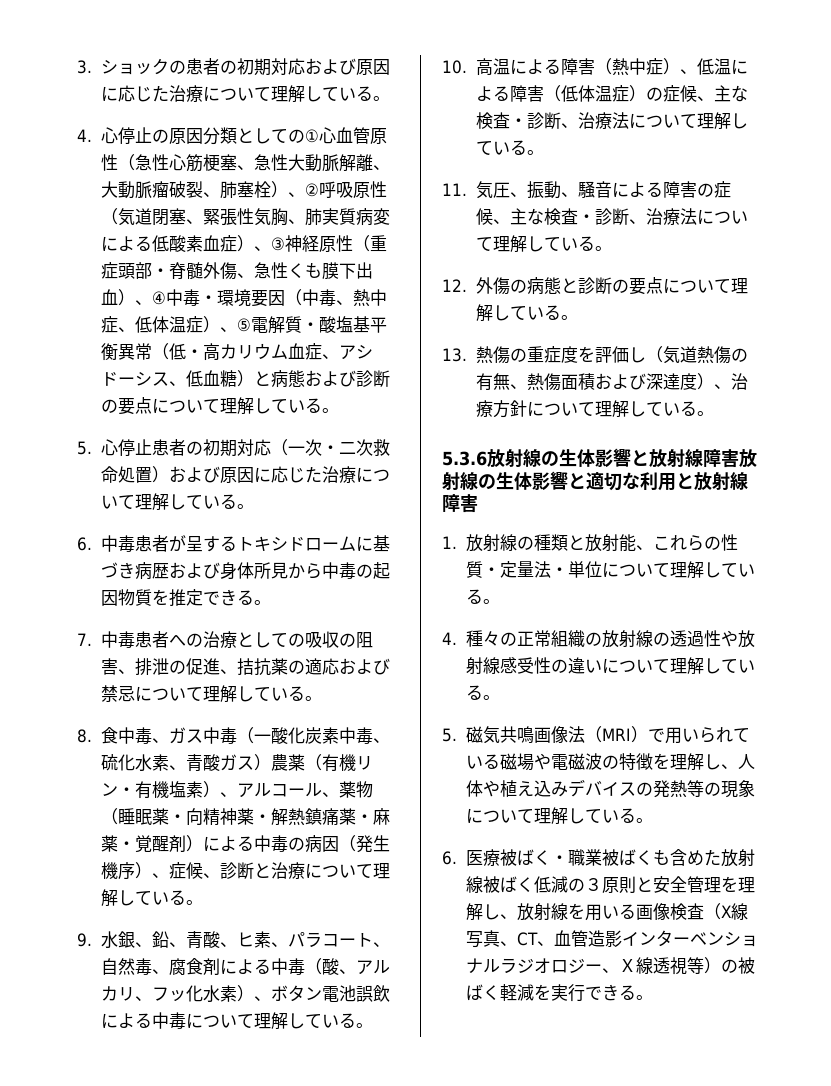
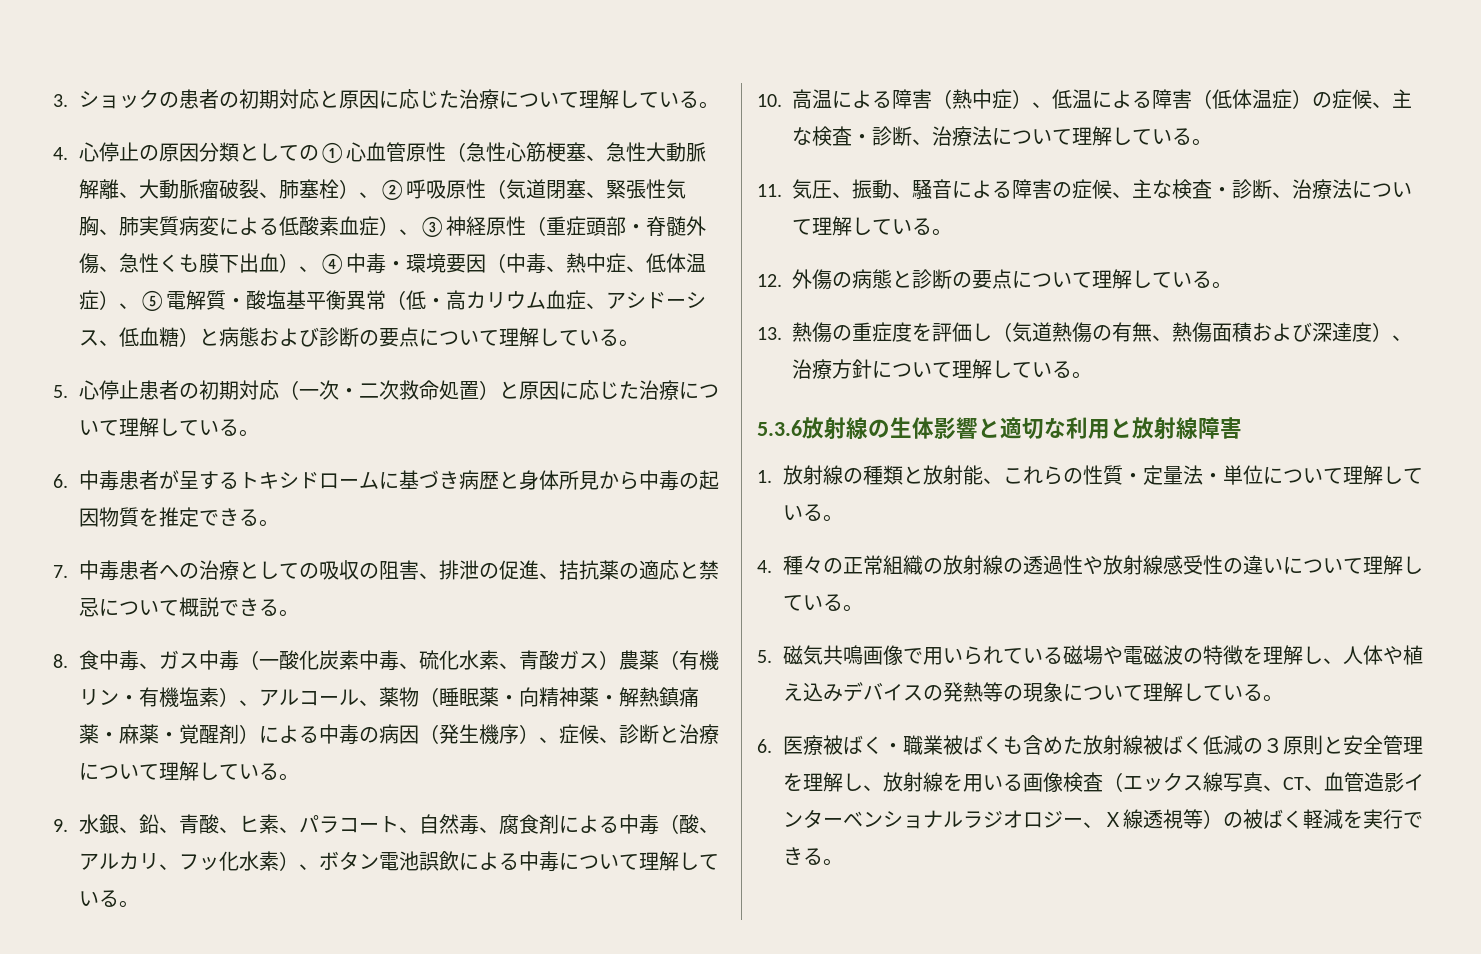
- 3.ショックの患者の初期対応および原因に応じた治療について理解している。
+ 3.ショックの患者の初期対応と原因に応じた治療について理解している。
- 5.心停止患者の初期対応（一次・二次救命処置）および原因に応じた治療について理解している。
+ 5.心停止患者の初期対応（一次・二次救命処置）と原因に応じた治療について理解している。
- 6.中毒患者が呈するトキシドロームに基づき病歴および身体所見から中毒の起因物質を推定できる。
+ 6.中毒患者が呈するトキシドロームに基づき病歴と身体所見から中毒の起因物質を推定できる。
- 7.中毒患者への治療としての吸収の阻害、排泄の促進、拮抗薬の適応および禁忌について理解している。
+ 7.中毒患者への治療としての吸収の阻害、排泄の促進、拮抗薬の適応と禁忌について概説できる。
- 5.3.6放射線の生体影響と放射線障害放射線の生体影響と適切な利用と放射線障害
+ 5.3.6放射線の生体影響と適切な利用と放射線障害
- 5.磁気共鳴画像法（MRI）で用いられている磁場や電磁波の特徴を理解し、人体や植え込みデバイスの発熱等の現象について理解している。
+ 5.磁気共鳴画像で用いられている磁場や電磁波の特徴を理解し、人体や植え込みデバイスの発熱等の現象について理解している。
- 6.医療被ばく・職業被ばくも含めた放射線被ばく低減の３原則と安全管理を理解し、放射線を用いる画像検査（X線写真、CT、血管造影インターベンショナルラジオロジー、Ｘ線透視等）の被ばく軽減を実行できる。
+ 6.医療被ばく・職業被ばくも含めた放射線被ばく低減の３原則と安全管理を理解し、放射線を用いる画像検査（エックス線写真、CT、血管造影インターベンショナルラジオロジー、Ｘ線透視等）の被ばく軽減を実行できる。

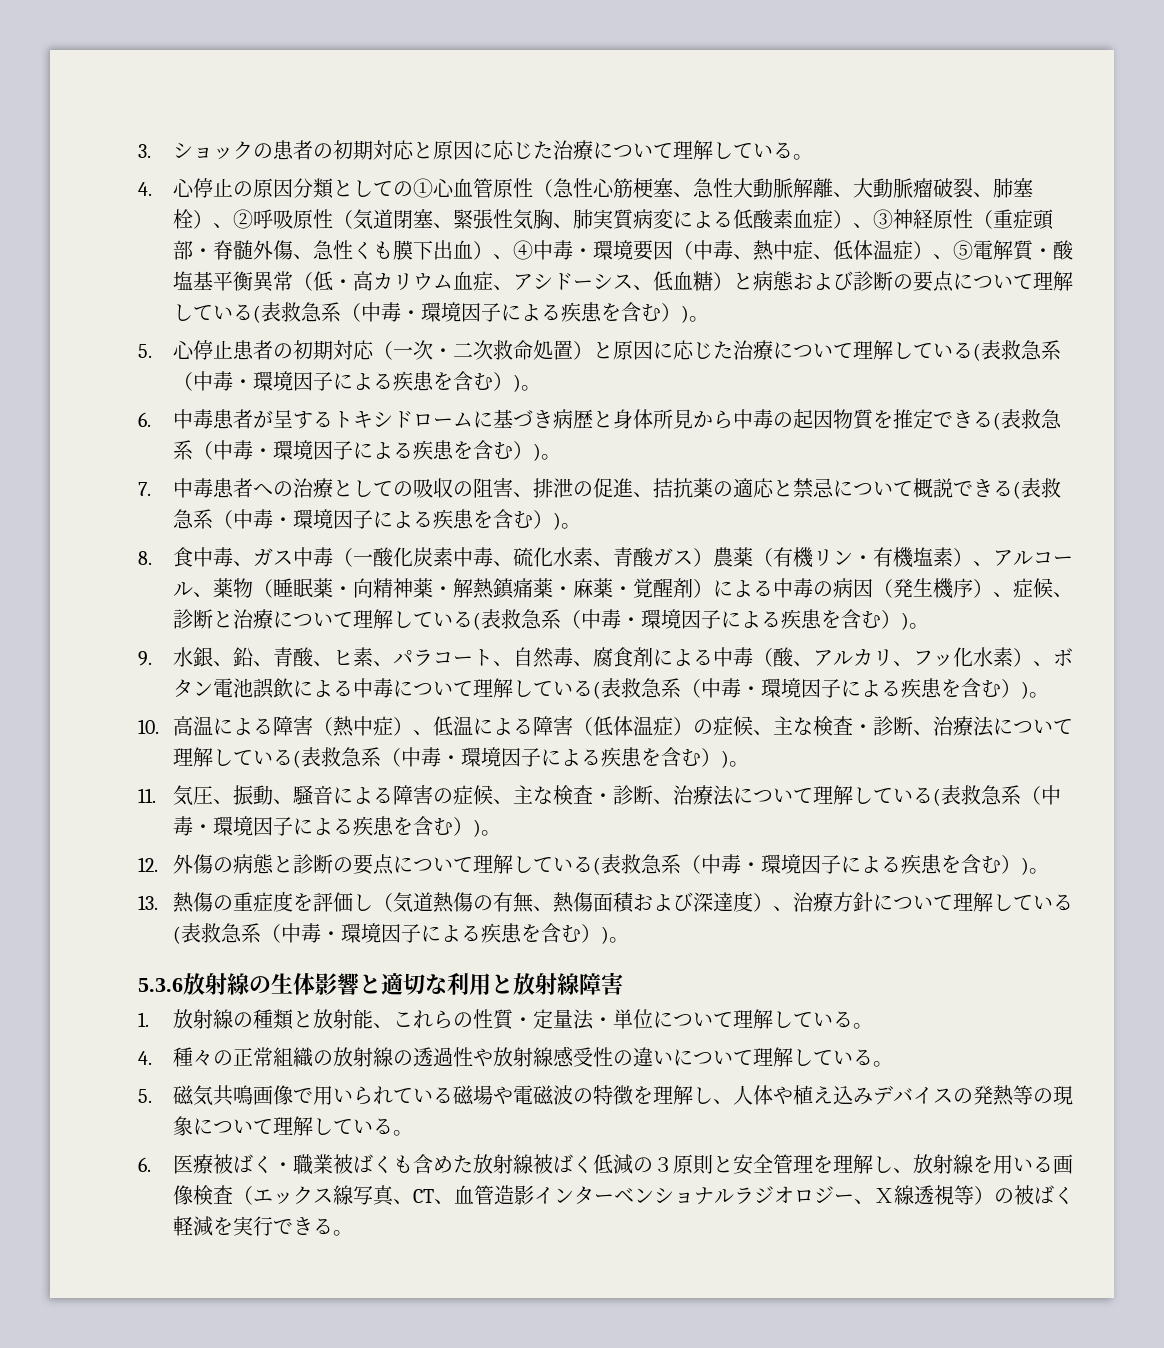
- 4.心停止の原因分類としての①心血管原性（急性心筋梗塞、急性大動脈解離、大動脈瘤破裂、肺塞栓）、②呼吸原性（気道閉塞、緊張性気胸、肺実質病変による低酸素血症）、③神経原性（重症頭部・脊髄外傷、急性くも膜下出血）、④中毒・環境要因（中毒、熱中症、低体温症）、⑤電解質・酸塩基平衡異常（低・高カリウム血症、アシドーシス、低血糖）と病態および診断の要点について理解している。
+ 4.心停止の原因分類としての①心血管原性（急性心筋梗塞、急性大動脈解離、大動脈瘤破裂、肺塞栓）、②呼吸原性（気道閉塞、緊張性気胸、肺実質病変による低酸素血症）、③神経原性（重症頭部・脊髄外傷、急性くも膜下出血）、④中毒・環境要因（中毒、熱中症、低体温症）、⑤電解質・酸塩基平衡異常（低・高カリウム血症、アシドーシス、低血糖）と病態および診断の要点について理解している(表救急系（中毒・環境因子による疾患を含む）)。
- 5.心停止患者の初期対応（一次・二次救命処置）と原因に応じた治療について理解している。
+ 5.心停止患者の初期対応（一次・二次救命処置）と原因に応じた治療について理解している(表救急系（中毒・環境因子による疾患を含む）)。
- 6.中毒患者が呈するトキシドロームに基づき病歴と身体所見から中毒の起因物質を推定できる。
+ 6.中毒患者が呈するトキシドロームに基づき病歴と身体所見から中毒の起因物質を推定できる(表救急系（中毒・環境因子による疾患を含む）)。
- 7.中毒患者への治療としての吸収の阻害、排泄の促進、拮抗薬の適応と禁忌について概説できる。
+ 7.中毒患者への治療としての吸収の阻害、排泄の促進、拮抗薬の適応と禁忌について概説できる(表救急系（中毒・環境因子による疾患を含む）)。
- 8.食中毒、ガス中毒（一酸化炭素中毒、硫化水素、青酸ガス）農薬（有機リン・有機塩素）、アルコール、薬物（睡眠薬・向精神薬・解熱鎮痛薬・麻薬・覚醒剤）による中毒の病因（発生機序）、症候、診断と治療について理解している。
+ 8.食中毒、ガス中毒（一酸化炭素中毒、硫化水素、青酸ガス）農薬（有機リン・有機塩素）、アルコール、薬物（睡眠薬・向精神薬・解熱鎮痛薬・麻薬・覚醒剤）による中毒の病因（発生機序）、症候、診断と治療について理解している(表救急系（中毒・環境因子による疾患を含む）)。
- 9.水銀、鉛、青酸、ヒ素、パラコート、自然毒、腐食剤による中毒（酸、アルカリ、フッ化水素）、ボタン電池誤飲による中毒について理解している。
+ 9.水銀、鉛、青酸、ヒ素、パラコート、自然毒、腐食剤による中毒（酸、アルカリ、フッ化水素）、ボタン電池誤飲による中毒について理解している(表救急系（中毒・環境因子による疾患を含む）)。
- 10.高温による障害（熱中症）、低温による障害（低体温症）の症候、主な検査・診断、治療法について理解している。
+ 10.高温による障害（熱中症）、低温による障害（低体温症）の症候、主な検査・診断、治療法について理解している(表救急系（中毒・環境因子による疾患を含む）)。
- 11.気圧、振動、騒音による障害の症候、主な検査・診断、治療法について理解している。
+ 11.気圧、振動、騒音による障害の症候、主な検査・診断、治療法について理解している(表救急系（中毒・環境因子による疾患を含む）)。
- 12.外傷の病態と診断の要点について理解している。
+ 12.外傷の病態と診断の要点について理解している(表救急系（中毒・環境因子による疾患を含む）)。
- 13.熱傷の重症度を評価し（気道熱傷の有無、熱傷面積および深達度）、治療方針について理解している。
+ 13.熱傷の重症度を評価し（気道熱傷の有無、熱傷面積および深達度）、治療方針について理解している(表救急系（中毒・環境因子による疾患を含む）)。

